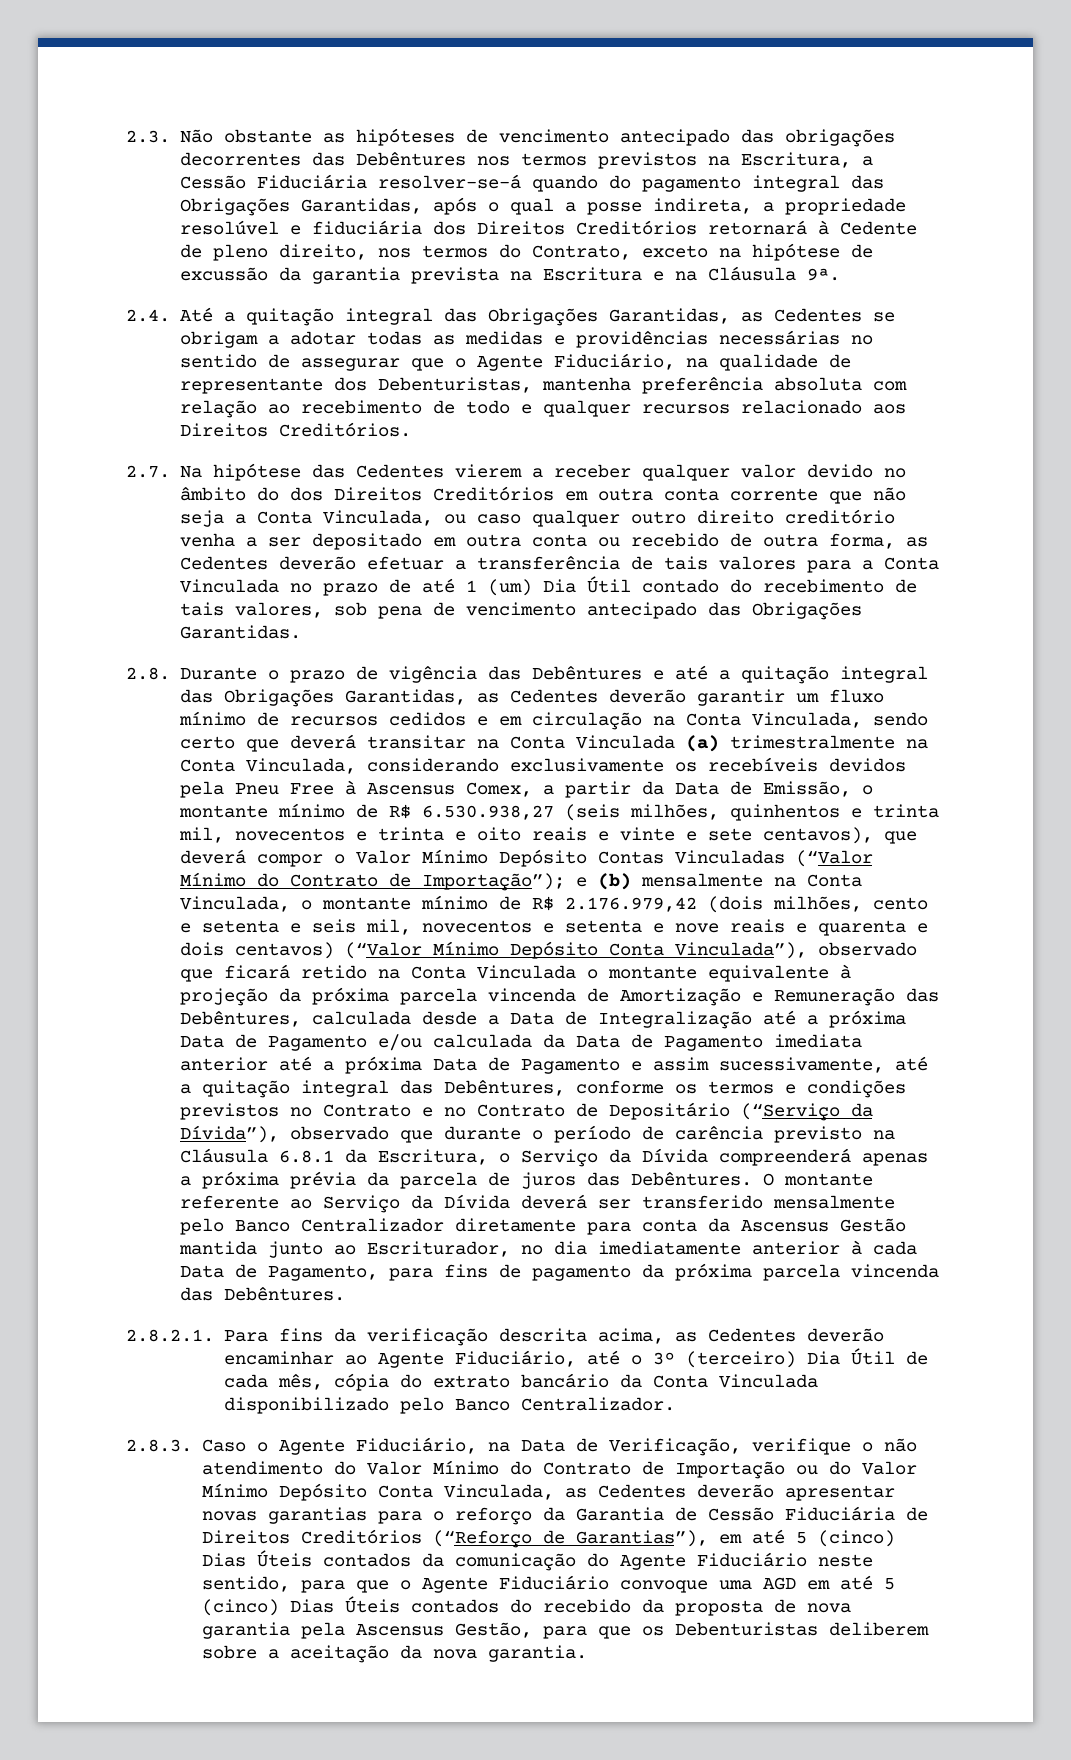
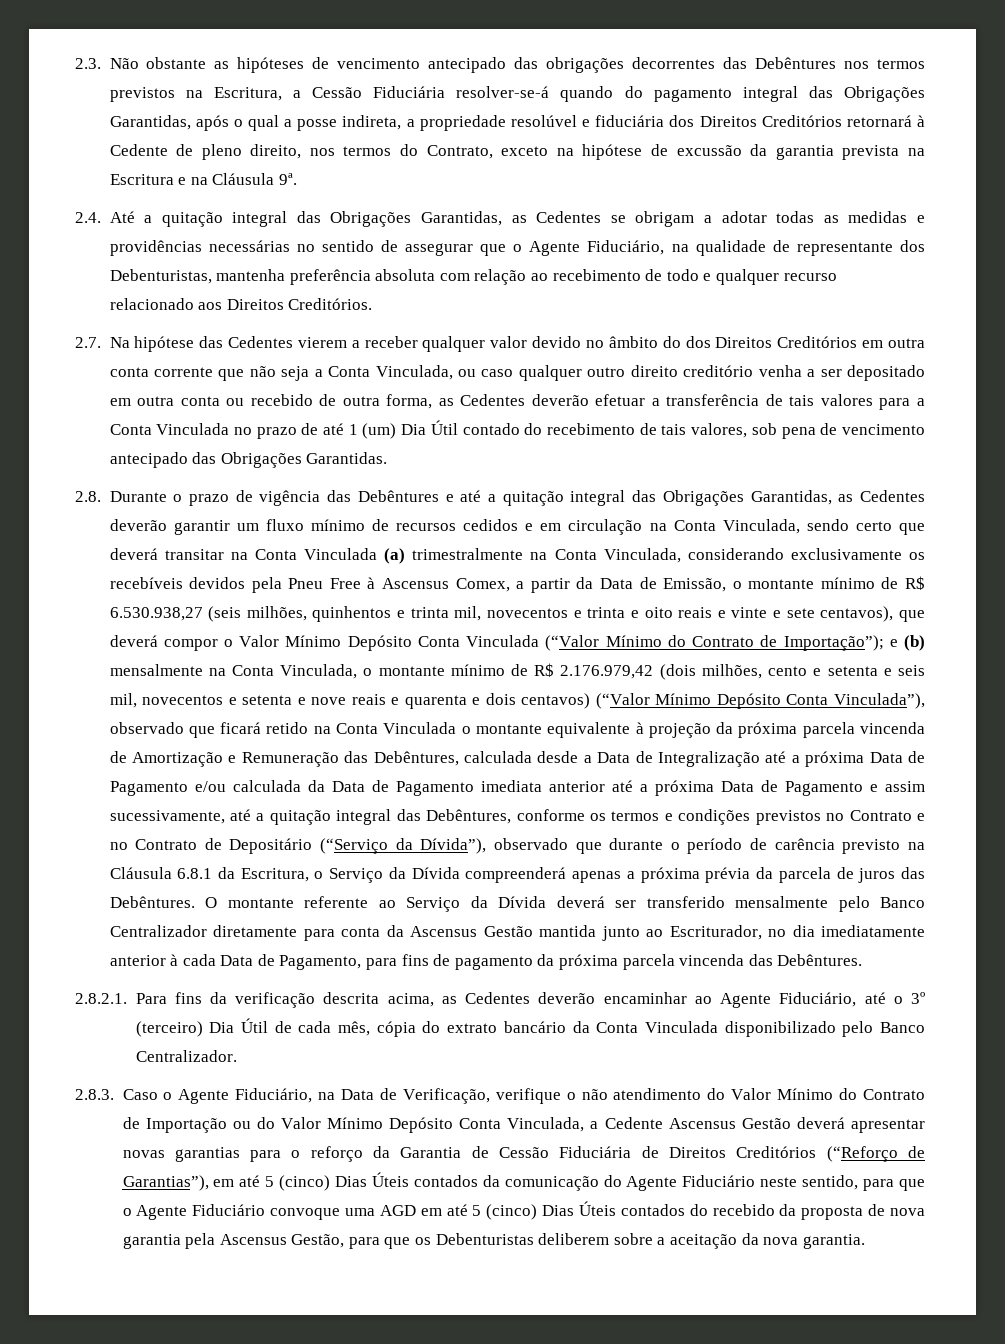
- 2.4. Até a quitação integral das Obrigações Garantidas, as Cedentes se obrigam a adotar todas as medidas e providências necessárias no sentido de assegurar que o Agente Fiduciário, na qualidade de representante dos Debenturistas, mantenha preferência absoluta com relação ao recebimento de todo e qualquer recursos relacionado aos Direitos Creditórios.
+ 2.4. Até a quitação integral das Obrigações Garantidas, as Cedentes se obrigam a adotar todas as medidas e providências necessárias no sentido de assegurar que o Agente Fiduciário, na qualidade de representante dos Debenturistas, mantenha preferência absoluta com relação ao recebimento de todo e qualquer recurso relacionado aos Direitos Creditórios.
- 2.8. Durante o prazo de vigência das Debêntures e até a quitação integral das Obrigações Garantidas, as Cedentes deverão garantir um fluxo mínimo de recursos cedidos e em circulação na Conta Vinculada, sendo certo que deverá transitar na Conta Vinculada (a) trimestralmente na Conta Vinculada, considerando exclusivamente os recebíveis devidos pela Pneu Free à Ascensus Comex, a partir da Data de Emissão, o montante mínimo de R$ 6.530.938,27 (seis milhões, quinhentos e trinta mil, novecentos e trinta e oito reais e vinte e sete centavos), que deverá compor o Valor Mínimo Depósito Contas Vinculadas (“Valor Mínimo do Contrato de Importação”);
+ 2.8. Durante o prazo de vigência das Debêntures e até a quitação integral das Obrigações Garantidas, as Cedentes deverão garantir um fluxo mínimo de recursos cedidos e em circulação na Conta Vinculada, sendo certo que deverá transitar na Conta Vinculada (a) trimestralmente na Conta Vinculada, considerando exclusivamente os recebíveis devidos pela Pneu Free à Ascensus Comex, a partir da Data de Emissão, o montante mínimo de R$ 6.530.938,27 (seis milhões, quinhentos e trinta mil, novecentos e trinta e oito reais e vinte e sete centavos), que deverá compor o Valor Mínimo Depósito Conta Vinculada (“Valor Mínimo do Contrato de Importação”);
- 2.8.3. Caso o Agente Fiduciário, na Data de Verificação, verifique o não atendimento do Valor Mínimo do Contrato de Importação ou do Valor Mínimo Depósito Conta Vinculada, as Cedentes deverão apresentar novas garantias para o reforço da Garantia de Cessão Fiduciária de Direitos Creditórios (“Reforço de Garantias”), em até 5 (cinco) Dias Úteis contados da comunicação do Agente Fiduciário neste sentido, para que o Agente Fiduciário convoque uma AGD em até 5 (cinco) Dias Úteis contados do recebido da proposta de nova garantia pela Ascensus Gestão, para que os Debenturistas deliberem sobre a aceitação da nova garantia.
+ 2.8.3. Caso o Agente Fiduciário, na Data de Verificação, verifique o não atendimento do Valor Mínimo do Contrato de Importação ou do Valor Mínimo Depósito Conta Vinculada, a Cedente Ascensus Gestão deverá apresentar novas garantias para o reforço da Garantia de Cessão Fiduciária de Direitos Creditórios (“Reforço de Garantias”), em até 5 (cinco) Dias Úteis contados da comunicação do Agente Fiduciário neste sentido, para que o Agente Fiduciário convoque uma AGD em até 5 (cinco) Dias Úteis contados do recebido da proposta de nova garantia pela Ascensus Gestão, para que os Debenturistas deliberem sobre a aceitação da nova garantia.

